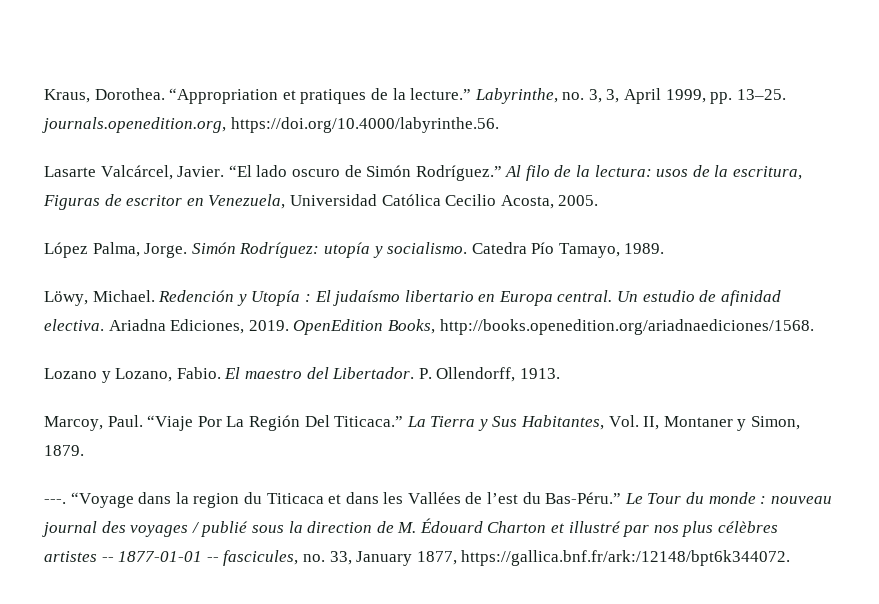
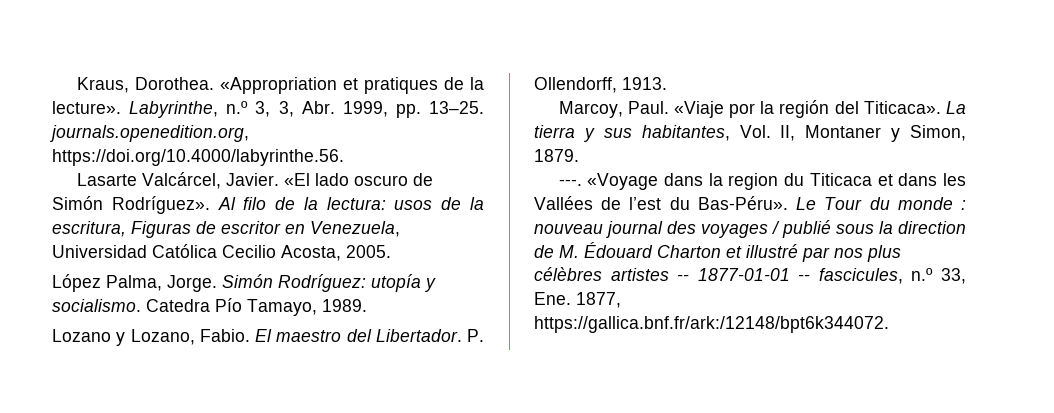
- “Appropriation et pratiques de la lecture.” Labyrinthe, no. 3, 3, April 1999, pp. 13–25. journals.openedition.org, https://doi.org/10.4000/labyrinthe.56.
+ «Appropriation et pratiques de la lecture». Labyrinthe, n.º 3, 3, Abr. 1999, pp. 13–25. journals.openedition.org, https://doi.org/10.4000/labyrinthe.56.
- “El lado oscuro de Simón Rodríguez.”
+ «El lado oscuro de Simón Rodríguez».
- Löwy, Michael. Redención y Utopía : El judaísmo libertario en Europa central. Un estudio de afinidad electiva. Ariadna Ediciones, 2019. OpenEdition Books, http://books.openedition.org/ariadnaediciones/1568.
- “Viaje Por La Región Del Titicaca.” La Tierra y Sus Habitantes, Vol. II, Montaner y Simon, 1879.
+ «Viaje por la región del Titicaca». La tierra y sus habitantes, Vol. II, Montaner y Simon, 1879.
- “Voyage dans la region du Titicaca et dans les Vallées de l’est du Bas-Péru.”
+ «Voyage dans la region du Titicaca et dans les Vallées de l’est du Bas-Péru».
- Le Tour du monde : nouveau journal des voyages / publié sous la direction de M. Édouard Charton et illustré par nos plus célèbres artistes -- 1877-01-01 -- fascicules, no. 33, January 1877, https://gallica.bnf.fr/ark:/12148/bpt6k344072.
+ Le Tour du monde : nouveau journal des voyages / publié sous la direction de M. Édouard Charton et illustré par nos plus célèbres artistes -- 1877-01-01 -- fascicules, n.º 33, Ene. 1877, https://gallica.bnf.fr/ark:/12148/bpt6k344072.

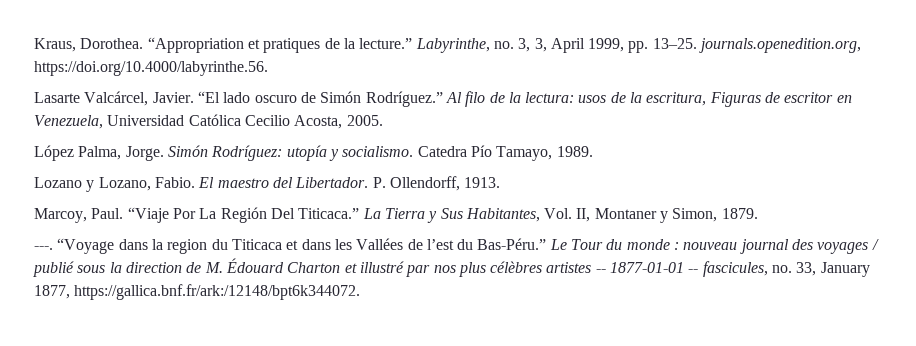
- «Appropriation et pratiques de la lecture». Labyrinthe, n.º 3, 3, Abr. 1999, pp. 13–25. journals.openedition.org, https://doi.org/10.4000/labyrinthe.56.
+ “Appropriation et pratiques de la lecture.” Labyrinthe, no. 3, 3, April 1999, pp. 13–25. journals.openedition.org, https://doi.org/10.4000/labyrinthe.56.
- «El lado oscuro de Simón Rodríguez».
+ “El lado oscuro de Simón Rodríguez.”
- «Viaje por la región del Titicaca». La tierra y sus habitantes, Vol. II, Montaner y Simon, 1879.
+ “Viaje Por La Región Del Titicaca.” La Tierra y Sus Habitantes, Vol. II, Montaner y Simon, 1879.
- «Voyage dans la region du Titicaca et dans les Vallées de l’est du Bas-Péru».
+ “Voyage dans la region du Titicaca et dans les Vallées de l’est du Bas-Péru.”
- Le Tour du monde : nouveau journal des voyages / publié sous la direction de M. Édouard Charton et illustré par nos plus célèbres artistes -- 1877-01-01 -- fascicules, n.º 33, Ene. 1877, https://gallica.bnf.fr/ark:/12148/bpt6k344072.
+ Le Tour du monde : nouveau journal des voyages / publié sous la direction de M. Édouard Charton et illustré par nos plus célèbres artistes -- 1877-01-01 -- fascicules, no. 33, January 1877, https://gallica.bnf.fr/ark:/12148/bpt6k344072.

